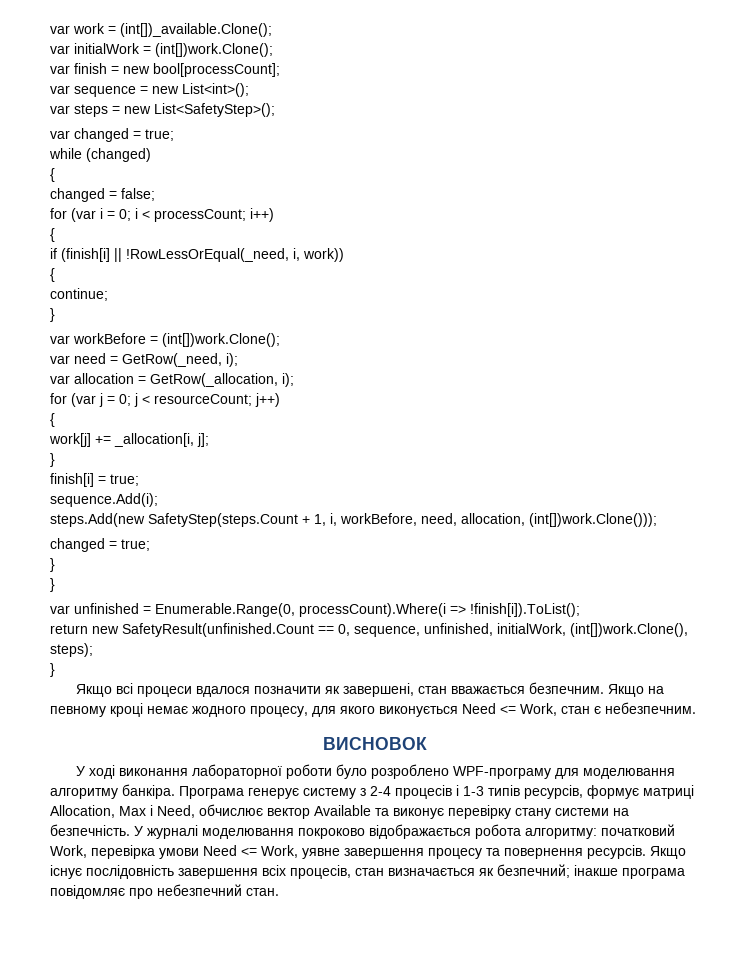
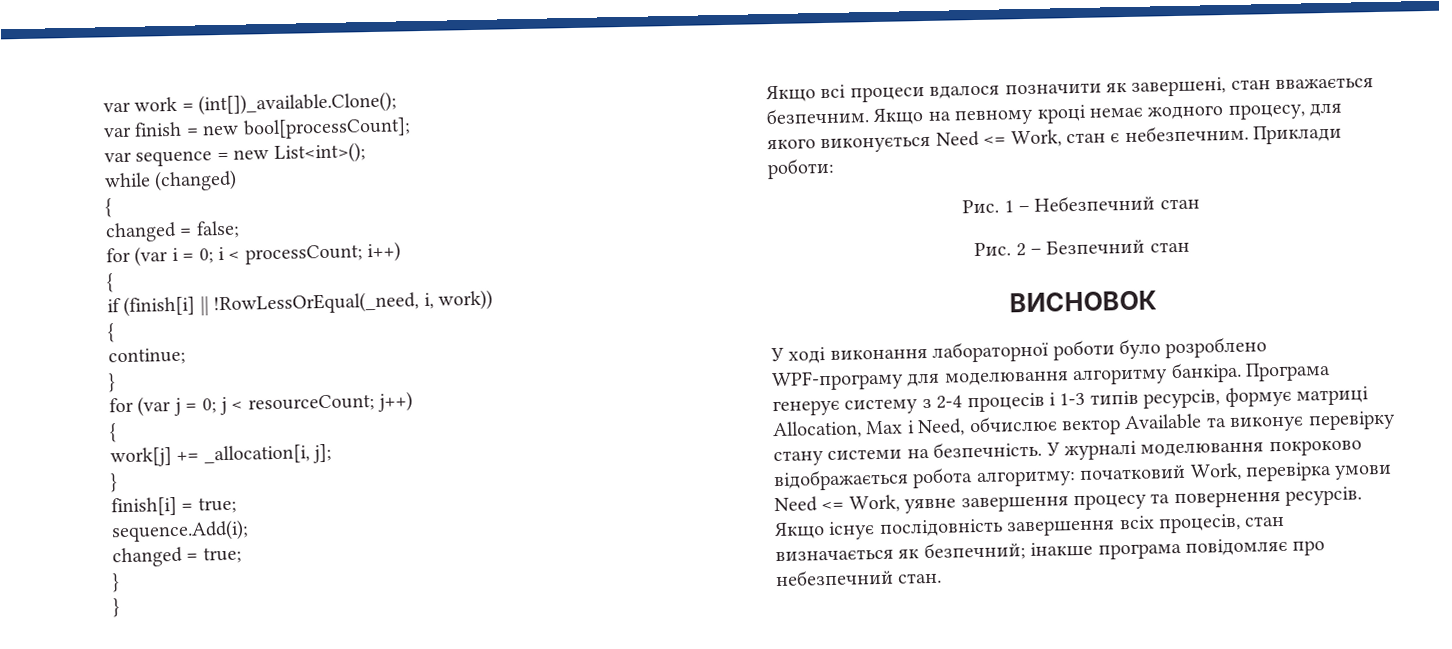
- var initialWork = (int[])work.Clone();
- var steps = new List<SafetyStep>();
- var changed = true;
- var workBefore = (int[])work.Clone();
- var need = GetRow(_need, i);
- var allocation = GetRow(_allocation, i);
- steps.Add(new SafetyStep(steps.Count + 1, i, workBefore, need, allocation, (int[])work.Clone()));
- var unfinished = Enumerable.Range(0, processCount).Where(i => !finish[i]).ToList();
- return new SafetyResult(unfinished.Count == 0, sequence, unfinished, initialWork, (int[])work.Clone(), steps);
- }
+ Приклади роботи:
+ Рис. 1 – Небезпечний стан
+ Рис. 2 – Безпечний стан

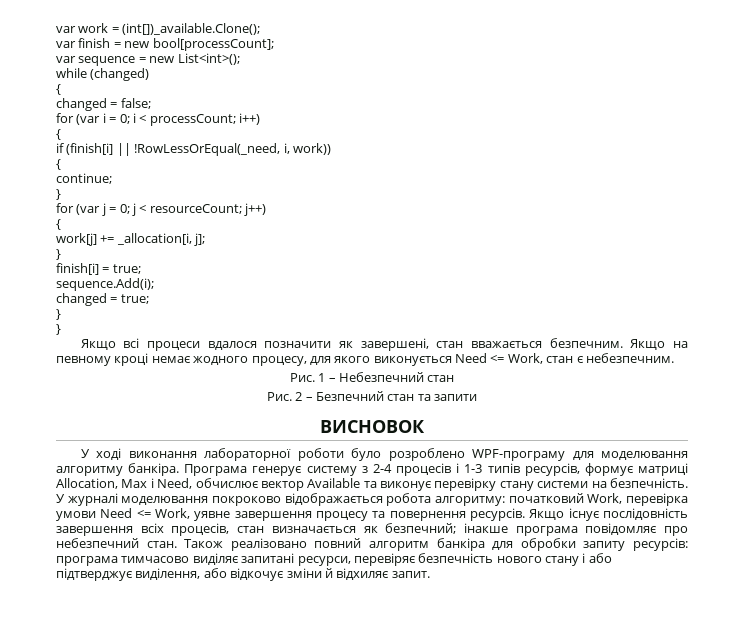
- Приклади роботи:
- Рис. 2 – Безпечний стан
+ Рис. 2 – Безпечний стан та запити
+ Також реалізовано повний алгоритм банкіра для обробки запиту ресурсів: програма тимчасово виділяє запитані ресурси, перевіряє безпечність нового стану і або підтверджує виділення, або відкочує зміни й відхиляє запит.

